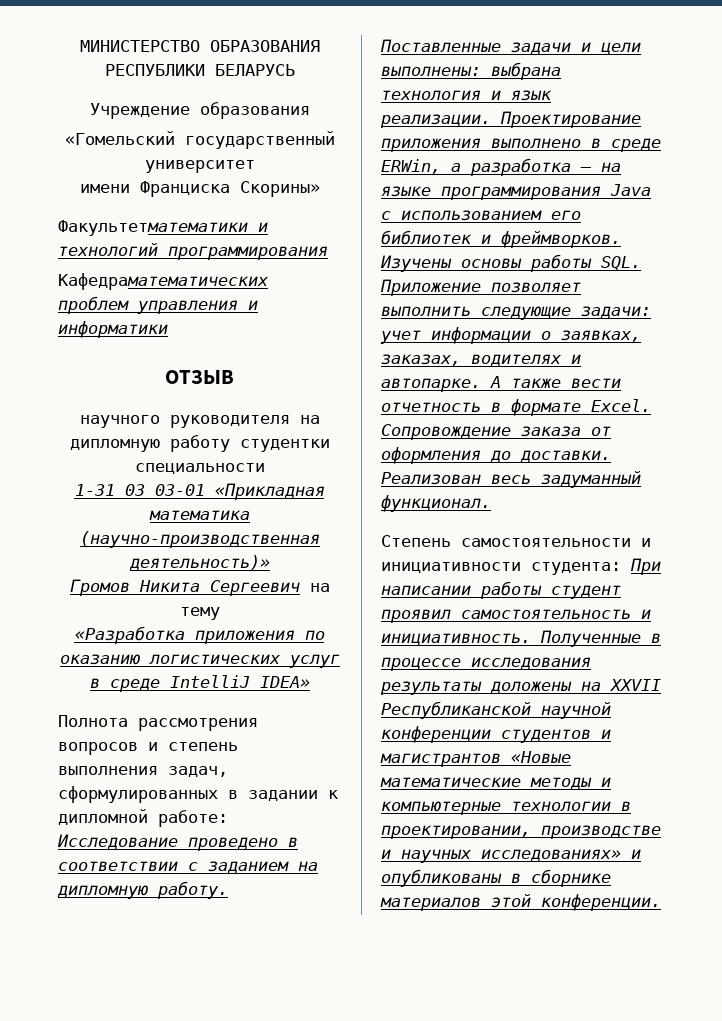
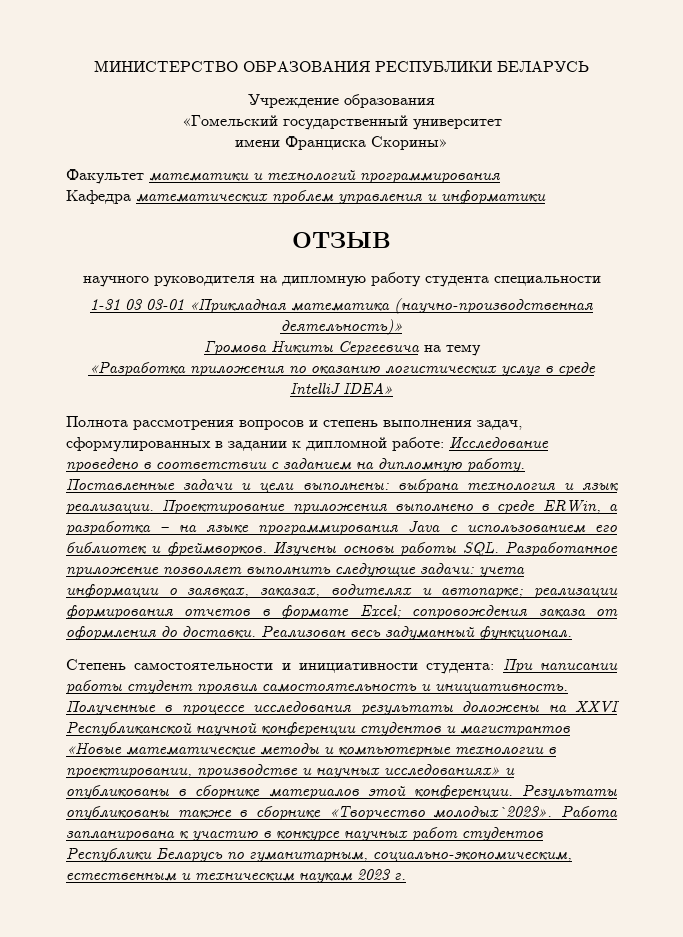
- Факультетматематики и технологий программирования
+ Факультет математики и технологий программирования
- Кафедраматематических проблем управления и информатики
+ Кафедра математических проблем управления и информатики
- научного руководителя на дипломную работу студентки специальности
+ научного руководителя на дипломную работу студента специальности
- Громов Никита Сергеевич на тему
+ Громова Никиты Сергеевича на тему
- Изучены основы работы SQL. Приложение позволяет выполнить следующие задачи: учет информации о заявках, заказах, водителях и автопарке. А также вести отчетность в формате Excel. Сопровождение заказа от оформления до доставки.
+ Изучены основы работы SQL. Разработанное приложение позволяет выполнить следующие задачи: учета информации о заявках, заказах, водителях и автопарке; реализации формирования отчетов в формате Excel; сопровождения заказа от оформления до доставки.
- Полученные в процессе исследования результаты доложены на XXVII Республиканской научной конференции студентов и магистрантов «Новые математические методы и компьютерные технологии в проектировании, производстве и научных исследованиях» и опубликованы в сборнике материалов этой конференции.
+ Полученные в процессе исследования результаты доложены на XXVI Республиканской научной конференции студентов и магистрантов «Новые математические методы и компьютерные технологии в проектировании, производстве и научных исследованиях» и опубликованы в сборнике материалов этой конференции.
+ Результаты опубликованы также в сборнике «Творчество молодых`2023». Работа запланирована к участию в конкурсе научных работ студентов Республики Беларусь по гуманитарным, социально-экономическим, естественным и техническим наукам 2023 г.

